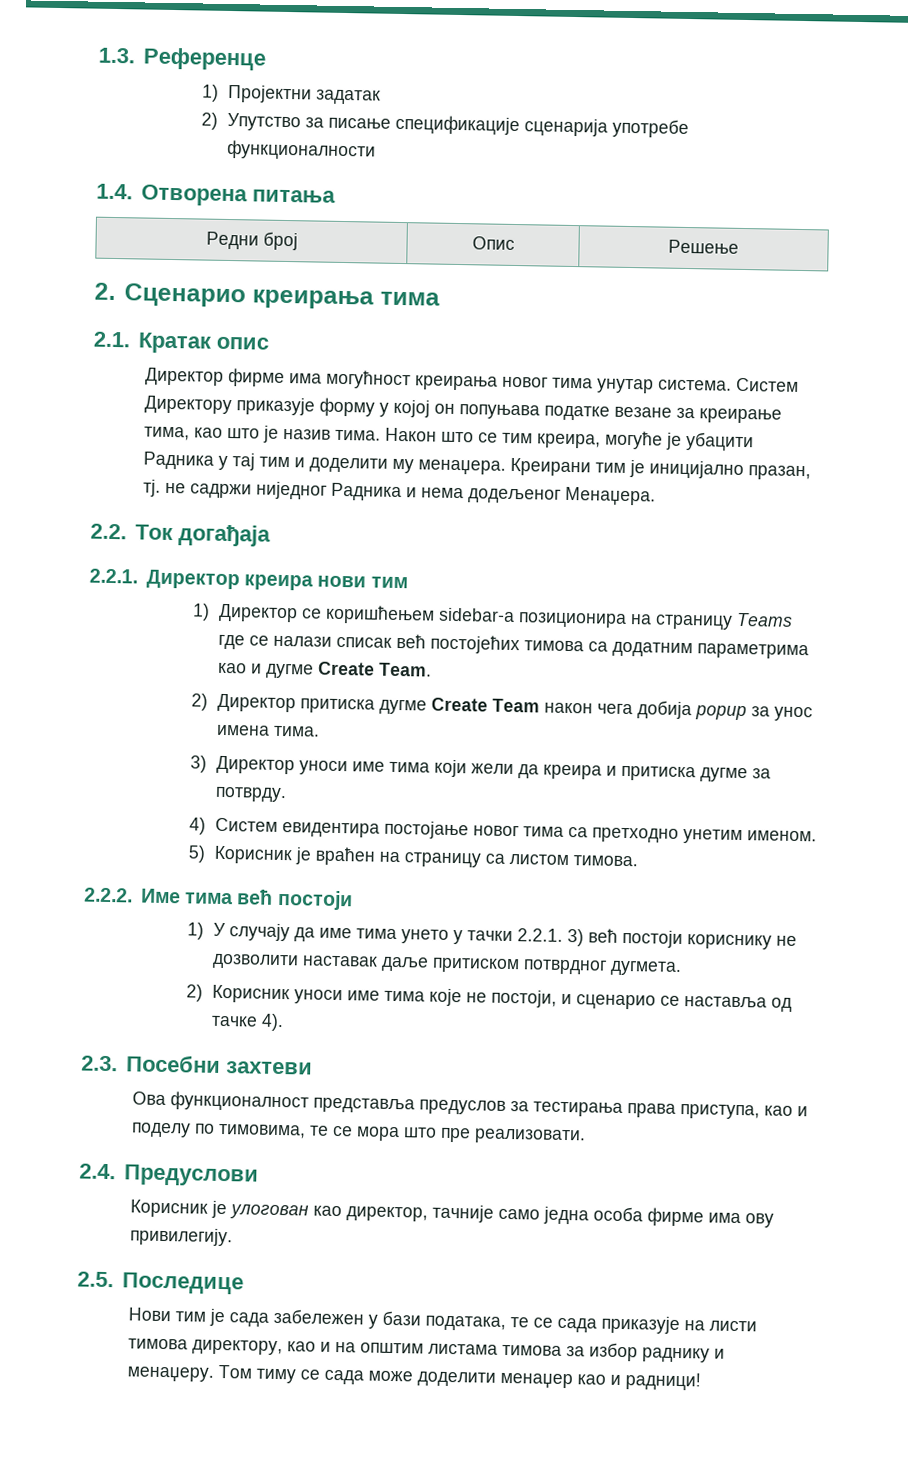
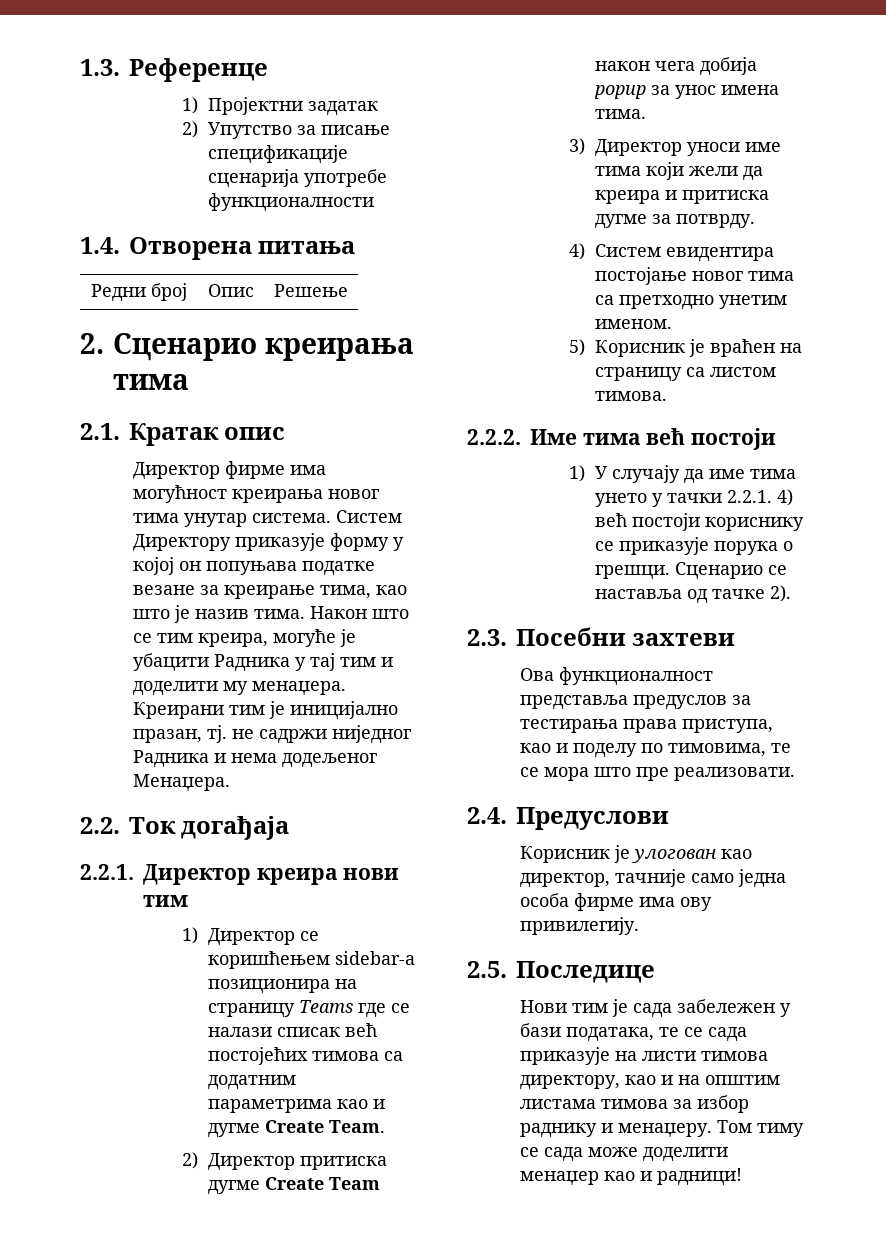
- 1) У случају да име тима унето у тачки 2.2.1. 3) већ постоји кориснику не дозволити наставак даље притиском потврдног дугмета.
- 2) Корисник уноси име тима које не постоји, и сценарио се наставља од тачке 4).
+ 1) У случају да име тима унето у тачки 2.2.1. 4) већ постоји кориснику се приказује порука о грешци. Сценарио се наставља од тачке 2).

